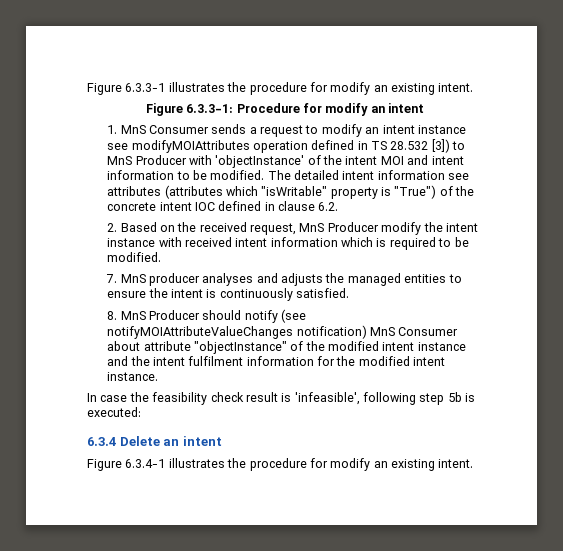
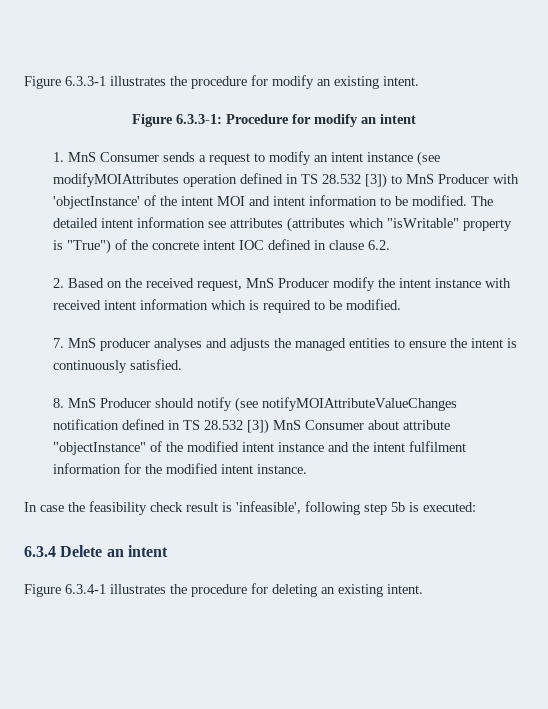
- 1. MnS Consumer sends a request to modify an intent instance see modifyMOIAttributes operation defined in TS 28.532 [3]) to MnS Producer with 'objectInstance' of the intent MOI and intent information to be modified.
+ 1. MnS Consumer sends a request to modify an intent instance (see modifyMOIAttributes operation defined in TS 28.532 [3]) to MnS Producer with 'objectInstance' of the intent MOI and intent information to be modified.
- 8. MnS Producer should notify (see notifyMOIAttributeValueChanges notification) MnS Consumer about attribute "objectInstance" of the modified intent instance and the intent fulfilment information for the modified intent instance.
+ 8. MnS Producer should notify (see notifyMOIAttributeValueChanges notification defined in TS 28.532 [3]) MnS Consumer about attribute "objectInstance" of the modified intent instance and the intent fulfilment information for the modified intent instance.
- Figure 6.3.4-1 illustrates the procedure for modify an existing intent.
+ Figure 6.3.4-1 illustrates the procedure for deleting an existing intent.

